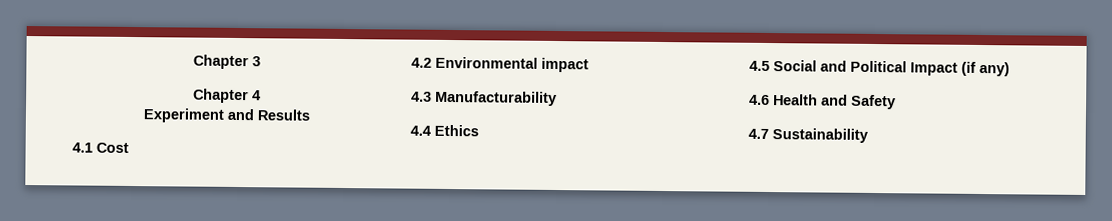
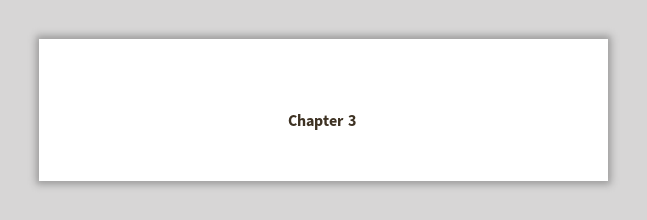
- Chapter 4
- Experiment and Results
- 4.1 Cost
- 4.2 Environmental impact
- 4.3 Manufacturability
- 4.4 Ethics
- 4.5 Social and Political Impact (if any)
- 4.6 Health and Safety
- 4.7 Sustainability

